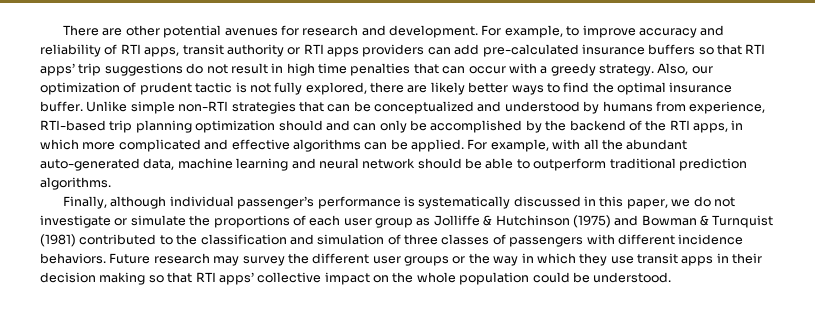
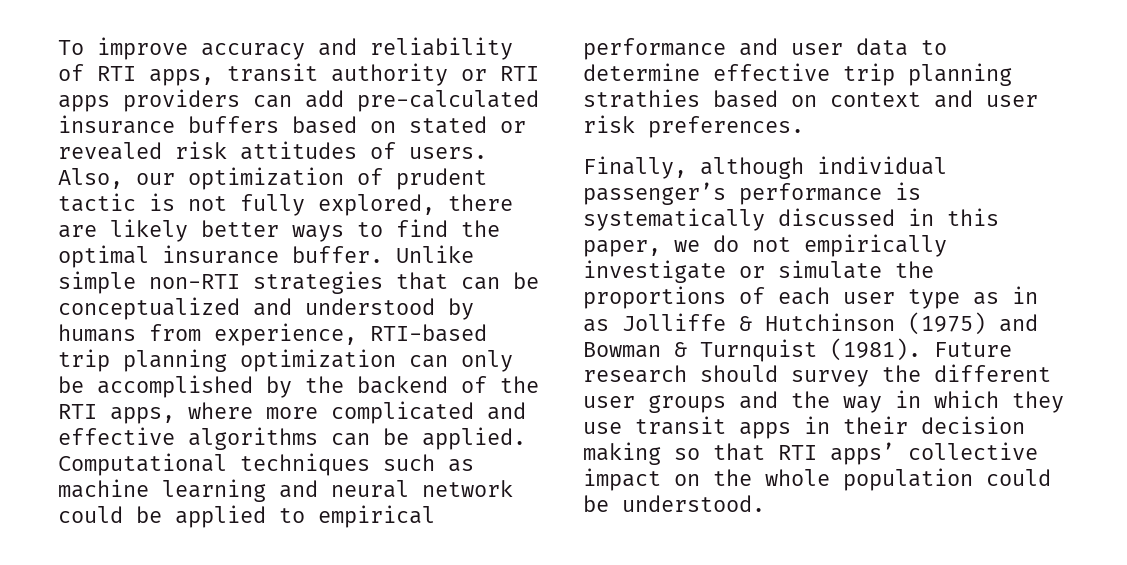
- There are other potential avenues for research and development. For example, to improve accuracy and reliability of RTI apps, transit authority or RTI apps providers can add pre-calculated insurance buffers so that RTI apps’ trip suggestions do not result in high time penalties that can occur with a greedy strategy.
+ To improve accuracy and reliability of RTI apps, transit authority or RTI apps providers can add pre-calculated insurance buffers based on stated or revealed risk attitudes of users.
- Unlike simple non-RTI strategies that can be conceptualized and understood by humans from experience, RTI-based trip planning optimization should and can only be accomplished by the backend of the RTI apps, in which more complicated and effective algorithms can be applied.
+ Unlike simple non-RTI strategies that can be conceptualized and understood by humans from experience, RTI-based trip planning optimization can only be accomplished by the backend of the RTI apps, where more complicated and effective algorithms can be applied.
- For example, with all the abundant auto-generated data, machine learning and neural network should be able to outperform traditional prediction algorithms.
+ Computational techniques such as machine learning and neural network could be applied to empirical performance and user data to determine effective trip planning strathies based on context and user risk preferences.
- Finally, although individual passenger’s performance is systematically discussed in this paper, we do not investigate or simulate the proportions of each user group as Jolliffe & Hutchinson (1975) and Bowman & Turnquist (1981) contributed to the classification and simulation of three classes of passengers with different incidence behaviors.
+ Finally, although individual passenger’s performance is systematically discussed in this paper, we do not empirically investigate or simulate the proportions of each user type as in as Jolliffe & Hutchinson (1975) and Bowman & Turnquist (1981).
- Future research may survey the different user groups or the way in which they use transit apps in their decision making so that RTI apps’ collective impact on the whole population could be understood.
+ Future research should survey the different user groups and the way in which they use transit apps in their decision making so that RTI apps’ collective impact on the whole population could be understood.

